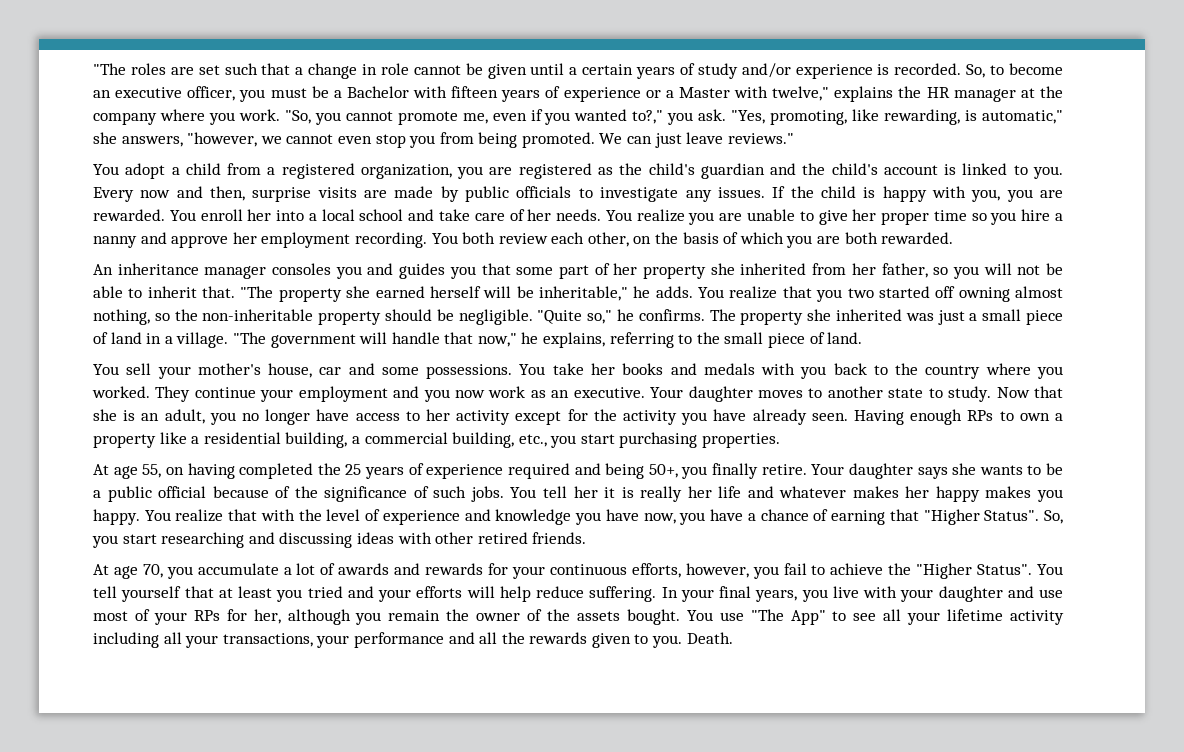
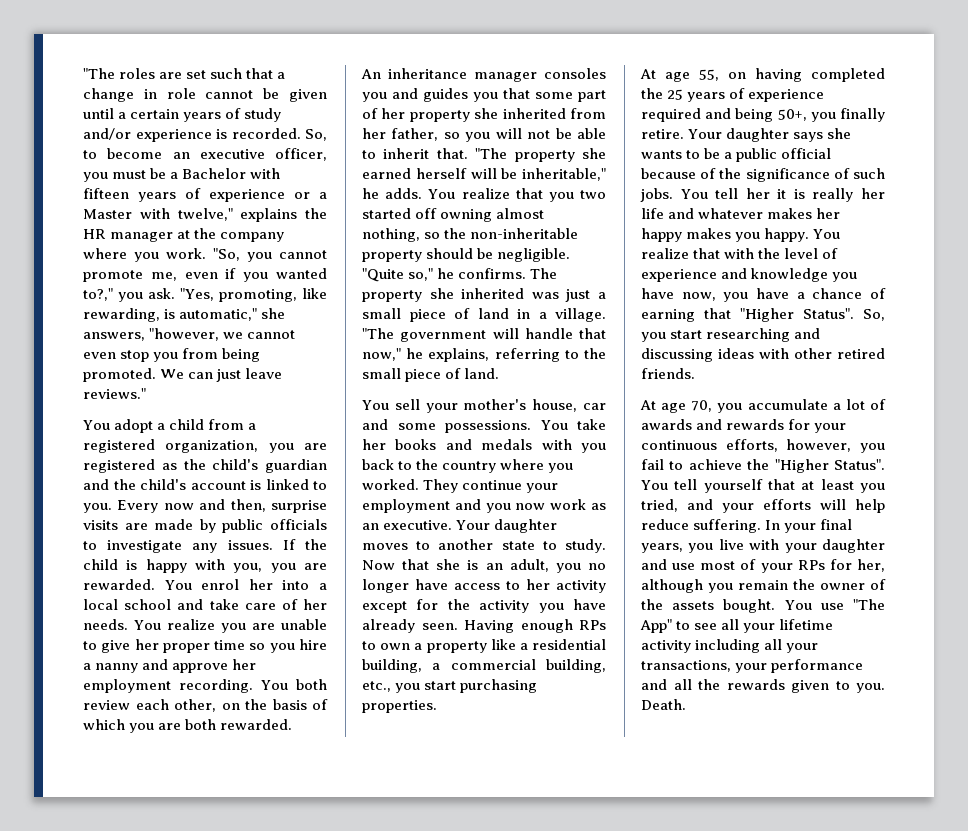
- You enroll her into a local school and take care of her needs.
+ You enrol her into a local school and take care of her needs.
- You tell yourself that at least you tried and your efforts will help reduce suffering.
+ You tell yourself that at least you tried, and your efforts will help reduce suffering.

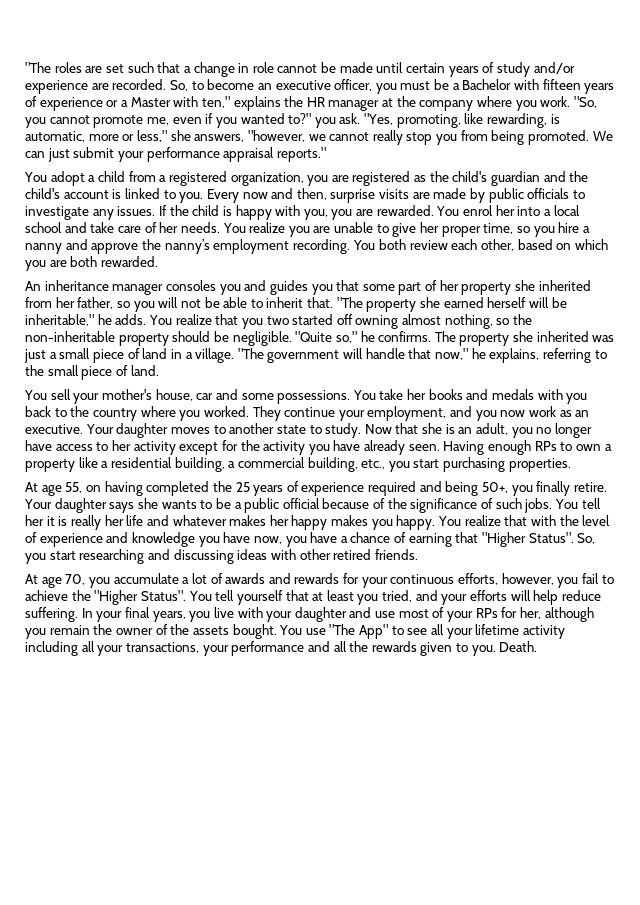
- "The roles are set such that a change in role cannot be given until a certain years of study and/or experience is recorded.
+ "The roles are set such that a change in role cannot be made until certain years of study and/or experience are recorded.
- So, to become an executive officer, you must be a Bachelor with fifteen years of experience or a Master with twelve," explains the HR manager at the company where you work.
+ So, to become an executive officer, you must be a Bachelor with fifteen years of experience or a Master with ten," explains the HR manager at the company where you work.
- "So, you cannot promote me, even if you wanted to?," you ask.
+ "So, you cannot promote me, even if you wanted to?" you ask.
- "Yes, promoting, like rewarding, is automatic," she answers, "however, we cannot even stop you from being promoted.
+ "Yes, promoting, like rewarding, is automatic, more or less," she answers, "however, we cannot really stop you from being promoted.
- We can just leave reviews."
+ We can just submit your performance appraisal reports."
- You realize you are unable to give her proper time so you hire a nanny and approve her employment recording.
+ You realize you are unable to give her proper time, so you hire a nanny and approve the nanny’s employment recording.
- You both review each other, on the basis of which you are both rewarded.
+ You both review each other, based on which you are both rewarded.
- They continue your employment and you now work as an executive.
+ They continue your employment, and you now work as an executive.

